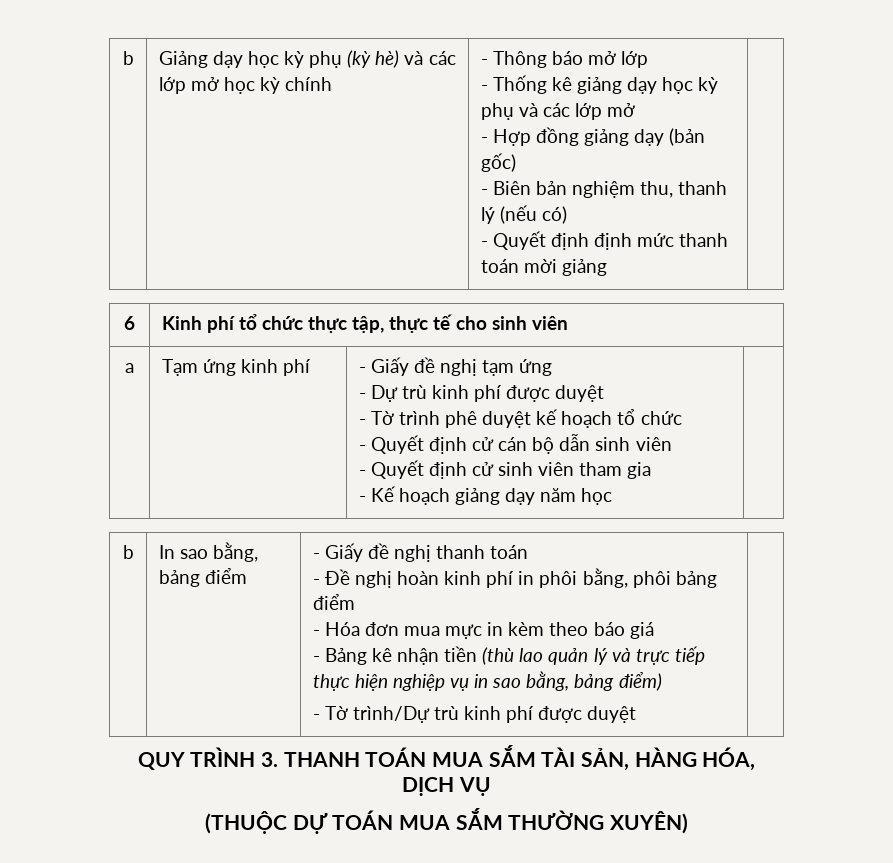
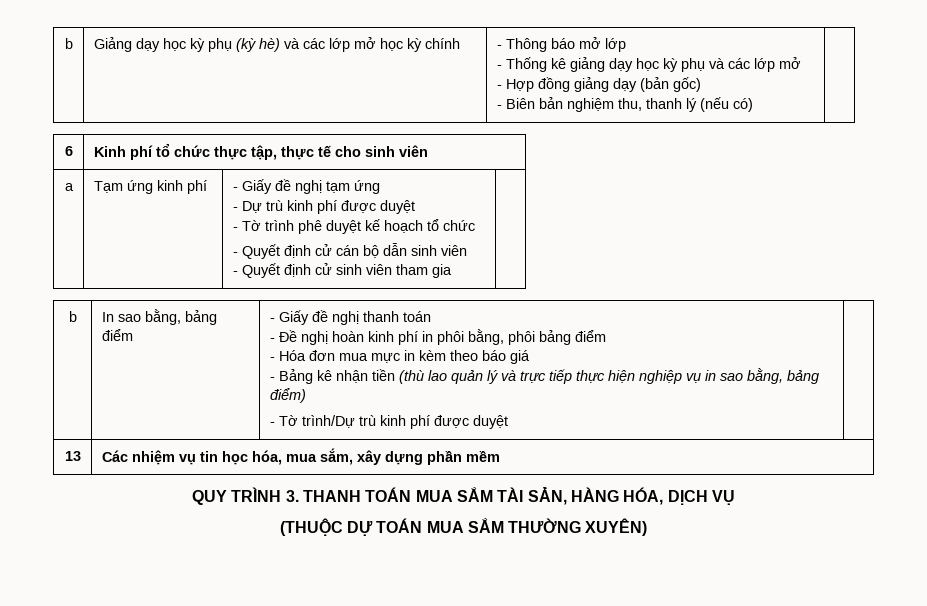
- - Quyết định định mức thanh toán mời giảng
- - Kế hoạch giảng dạy năm học
+ 13 | Các nhiệm vụ tin học hóa, mua sắm, xây dựng phần mềm

